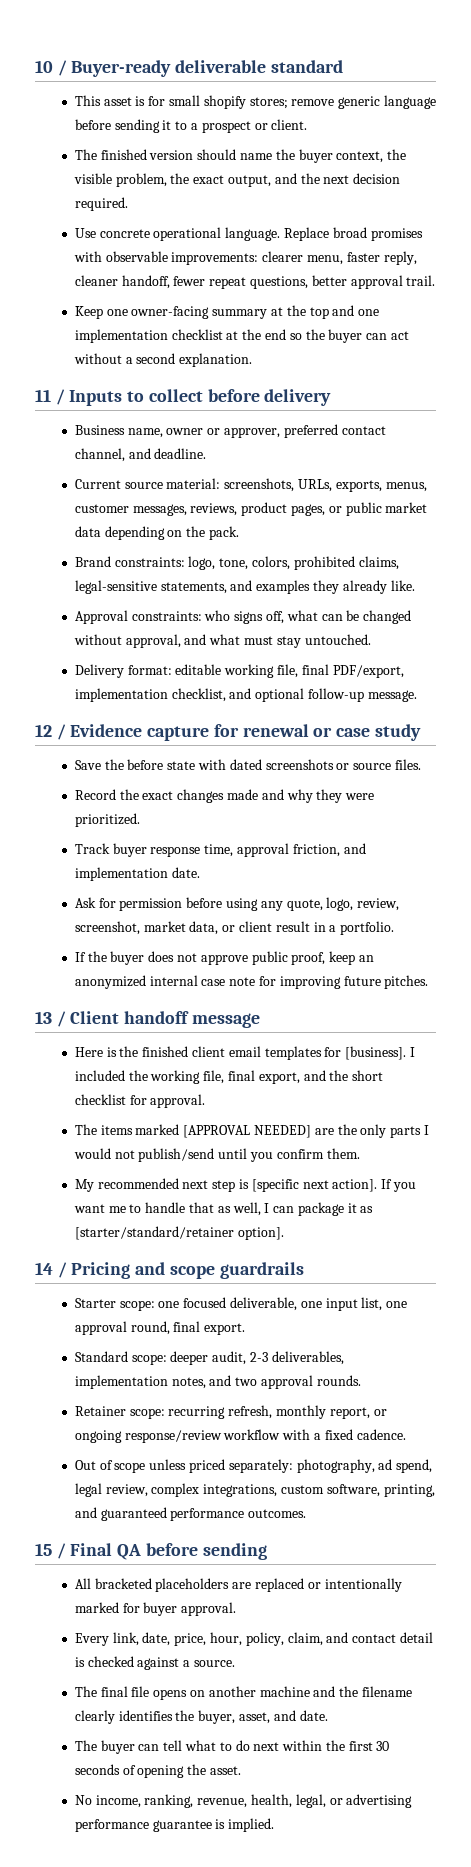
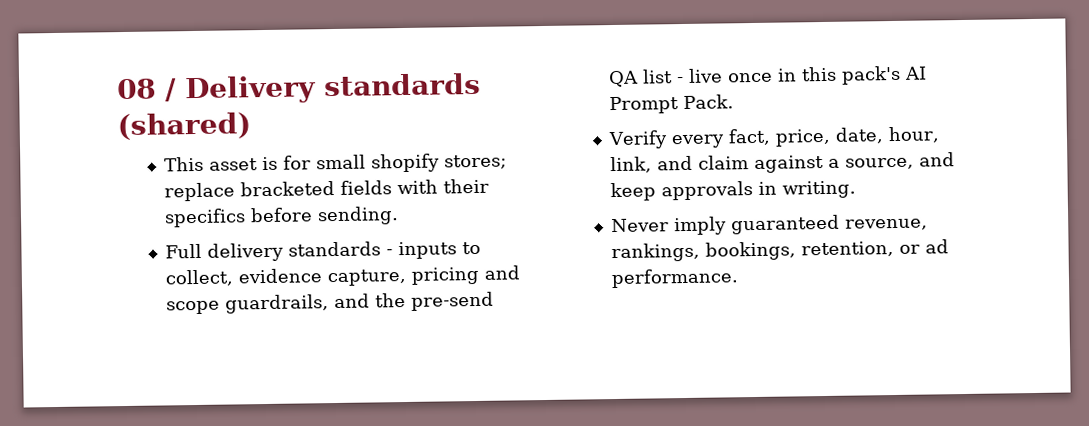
- 10 / Buyer-ready deliverable standard
+ 08 / Delivery standards (shared)
- This asset is for small shopify stores; remove generic language before sending it to a prospect or client.
- The finished version should name the buyer context, the visible problem, the exact output, and the next decision required.
- Use concrete operational language. Replace broad promises with observable improvements: clearer menu, faster reply, cleaner handoff, fewer repeat questions, better approval trail.
- Keep one owner-facing summary at the top and one implementation checklist at the end so the buyer can act without a second explanation.
- 11 / Inputs to collect before delivery
- Business name, owner or approver, preferred contact channel, and deadline.
- Current source material: screenshots, URLs, exports, menus, customer messages, reviews, product pages, or public market data depending on the pack.
- Brand constraints: logo, tone, colors, prohibited claims, legal-sensitive statements, and examples they already like.
- Approval constraints: who signs off, what can be changed without approval, and what must stay untouched.
- Delivery format: editable working file, final PDF/export, implementation checklist, and optional follow-up message.
- 12 / Evidence capture for renewal or case study
- Save the before state with dated screenshots or source files.
- Record the exact changes made and why they were prioritized.
- Track buyer response time, approval friction, and implementation date.
- Ask for permission before using any quote, logo, review, screenshot, market data, or client result in a portfolio.
- If the buyer does not approve public proof, keep an anonymized internal case note for improving future pitches.
- 13 / Client handoff message
- Here is the finished client email templates for [business]. I included the working file, final export, and the short checklist for approval.
- The items marked [APPROVAL NEEDED] are the only parts I would not publish/send until you confirm them.
- My recommended next step is [specific next action]. If you want me to handle that as well, I can package it as [starter/standard/retainer option].
- 14 / Pricing and scope guardrails
- Starter scope: one focused deliverable, one input list, one approval round, final export.
- Standard scope: deeper audit, 2-3 deliverables, implementation notes, and two approval rounds.
- Retainer scope: recurring refresh, monthly report, or ongoing response/review workflow with a fixed cadence.
- Out of scope unless priced separately: photography, ad spend, legal review, complex integrations, custom software, printing, and guaranteed performance outcomes.
- 15 / Final QA before sending
- All bracketed placeholders are replaced or intentionally marked for buyer approval.
- Every link, date, price, hour, policy, claim, and contact detail is checked against a source.
- The final file opens on another machine and the filename clearly identifies the buyer, asset, and date.
- The buyer can tell what to do next within the first 30 seconds of opening the asset.
- No income, ranking, revenue, health, legal, or advertising performance guarantee is implied.
+ This asset is for small shopify stores; replace bracketed fields with their specifics before sending.
+ Full delivery standards - inputs to collect, evidence capture, pricing and scope guardrails, and the pre-send QA list - live once in this pack's AI Prompt Pack.
+ Verify every fact, price, date, hour, link, and claim against a source, and keep approvals in writing.
+ Never imply guaranteed revenue, rankings, bookings, retention, or ad performance.

